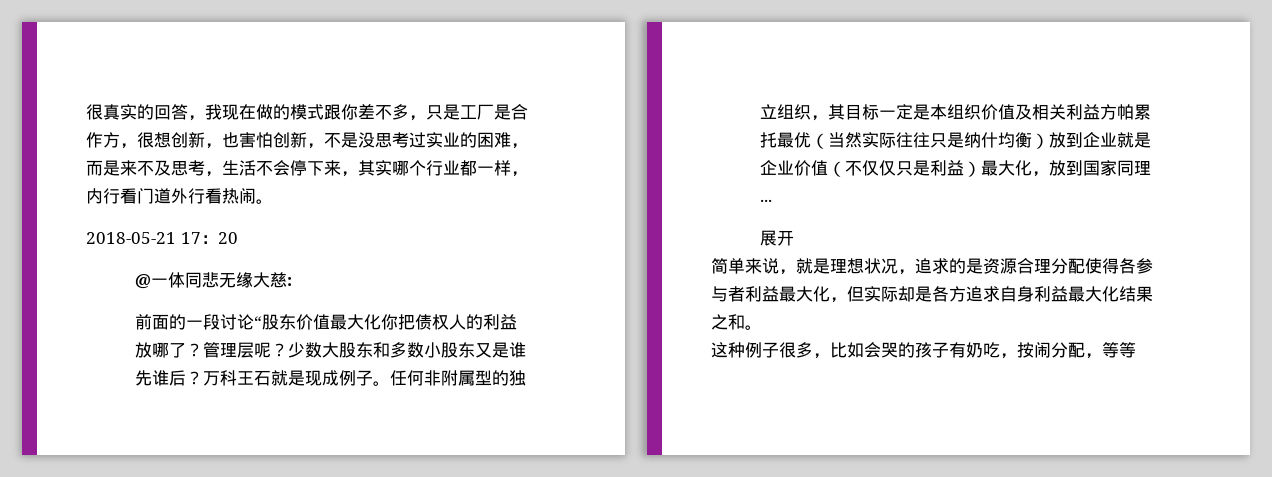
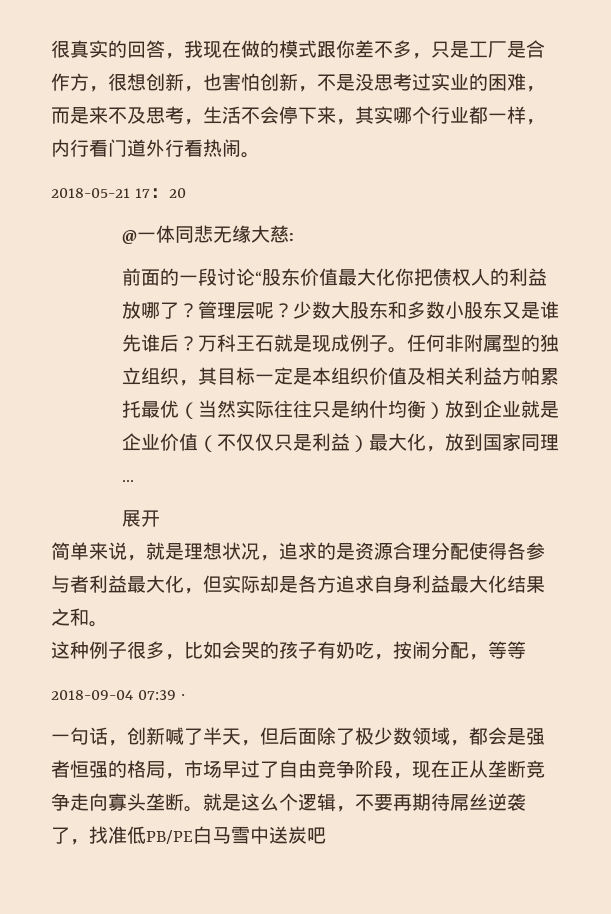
+ 2018-09-04 07:39 ·
+ 一句话，创新喊了半天，但后面除了极少数领域，都会是强者恒强的格局，市场早过了自由竞争阶段，现在正从垄断竞争走向寡头垄断。就是这么个逻辑，不要再期待屌丝逆袭了，找准低PB/PE白马雪中送炭吧

